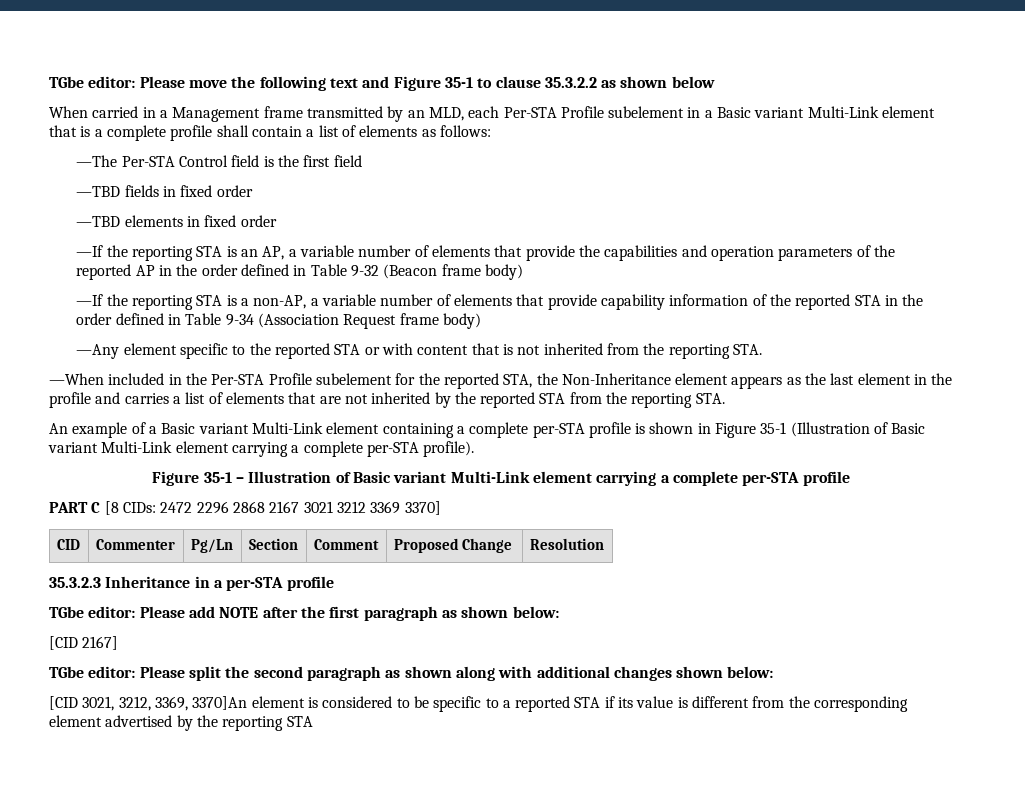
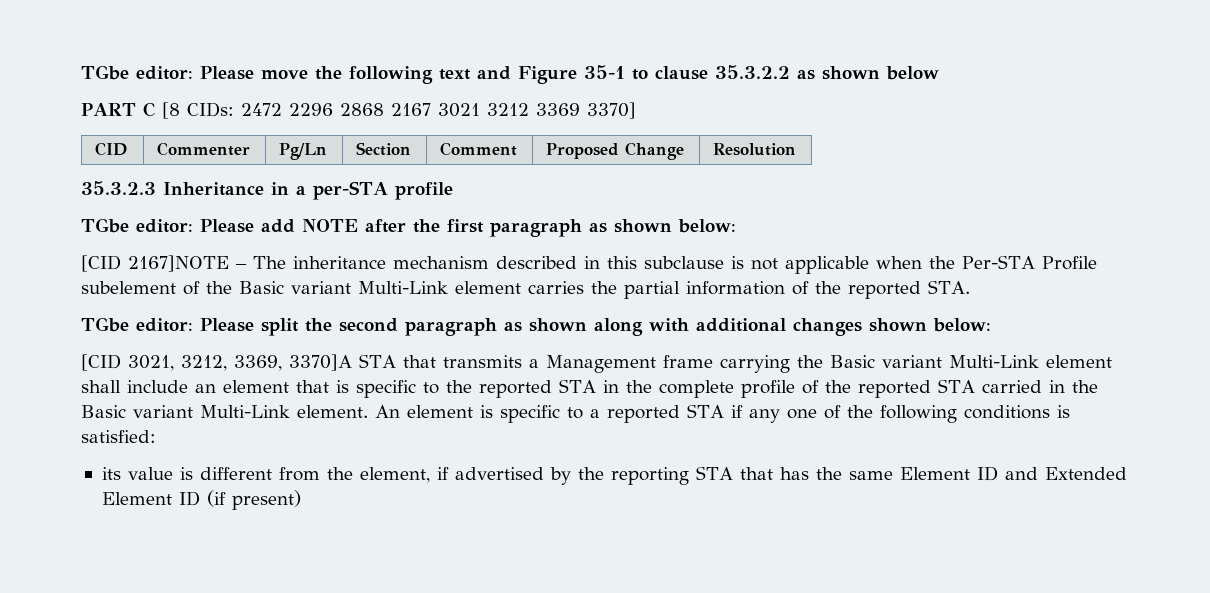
- When carried in a Management frame transmitted by an MLD, each Per-STA Profile subelement in a Basic variant Multi-Link element that is a complete profile shall contain a list of elements as follows:
- —The Per-STA Control field is the first field
- —TBD fields in fixed order
- —TBD elements in fixed order
- —If the reporting STA is an AP, a variable number of elements that provide the capabilities and operation parameters of the reported AP in the order defined in Table 9-32 (Beacon frame body)
- —If the reporting STA is a non-AP, a variable number of elements that provide capability information of the reported STA in the order defined in Table 9-34 (Association Request frame body)
- —Any element specific to the reported STA or with content that is not inherited from the reporting STA.
- —When included in the Per-STA Profile subelement for the reported STA, the Non-Inheritance element appears as the last element in the profile and carries a list of elements that are not inherited by the reported STA from the reporting STA.
- An example of a Basic variant Multi-Link element containing a complete per-STA profile is shown in Figure 35-1 (Illustration of Basic variant Multi-Link element carrying a complete per-STA profile).
- Figure 35-1 – Illustration of Basic variant Multi-Link element carrying a complete per-STA profile
- [CID 2167]
+ [CID 2167]NOTE – The inheritance mechanism described in this subclause is not applicable when the Per-STA Profile subelement of the Basic variant Multi-Link element carries the partial information of the reported STA.
- [CID 3021, 3212, 3369, 3370]An element is considered to be specific to a reported STA if its value is different from the corresponding element advertised by the reporting STA
+ [CID 3021, 3212, 3369, 3370]A STA that transmits a Management frame carrying the Basic variant Multi-Link element shall include an element that is specific to the reported STA in the complete profile of the reported STA carried in the Basic variant Multi-Link element. An element is specific to a reported STA if any one of the following conditions is satisfied:
+ its value is different from the element, if advertised by the reporting STA that has the same Element ID and Extended Element ID (if present)

